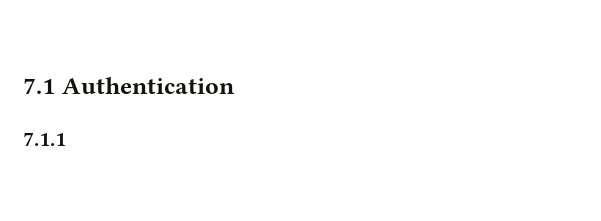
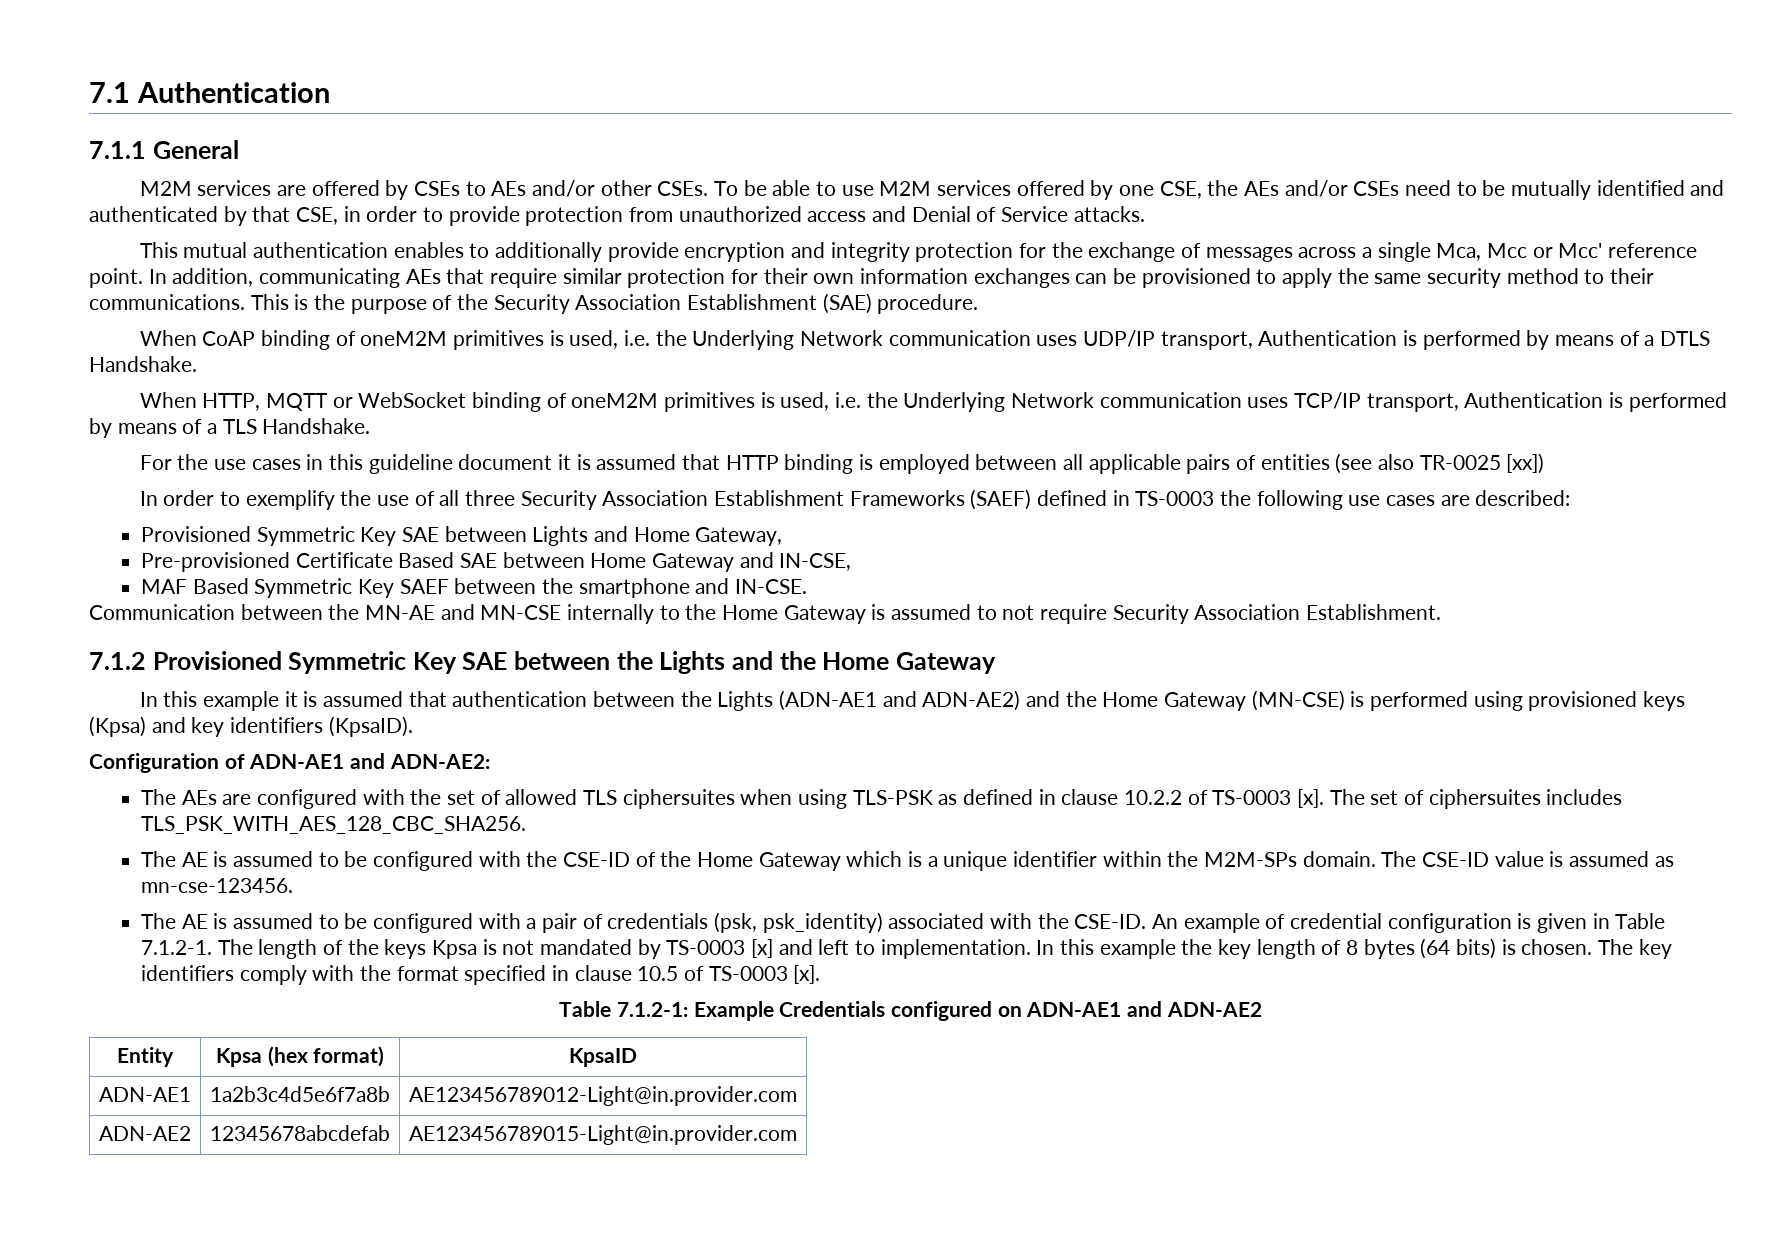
- 7.1.1
+ 7.1.1 General
+ M2M services are offered by CSEs to AEs and/or other CSEs. To be able to use M2M services offered by one CSE, the AEs and/or CSEs need to be mutually identified and authenticated by that CSE, in order to provide protection from unauthorized access and Denial of Service attacks.
+ This mutual authentication enables to additionally provide encryption and integrity protection for the exchange of messages across a single Mca, Mcc or Mcc' reference point. In addition, communicating AEs that require similar protection for their own information exchanges can be provisioned to apply the same security method to their communications. This is the purpose of the Security Association Establishment (SAE) procedure.
+ When CoAP binding of oneM2M primitives is used, i.e. the Underlying Network communication uses UDP/IP transport, Authentication is performed by means of a DTLS Handshake.
+ When HTTP, MQTT or WebSocket binding of oneM2M primitives is used, i.e. the Underlying Network communication uses TCP/IP transport, Authentication is performed by means of a TLS Handshake.
+ For the use cases in this guideline document it is assumed that HTTP binding is employed between all applicable pairs of entities (see also TR-0025 [xx])
+ In order to exemplify the use of all three Security Association Establishment Frameworks (SAEF) defined in TS-0003 the following use cases are described:
+ Provisioned Symmetric Key SAE between Lights and Home Gateway,
+ Pre-provisioned Certificate Based SAE between Home Gateway and IN-CSE,
+ MAF Based Symmetric Key SAEF between the smartphone and IN-CSE.
+ Communication between the MN-AE and MN-CSE internally to the Home Gateway is assumed to not require Security Association Establishment.
+ 7.1.2 Provisioned Symmetric Key SAE between the Lights and the Home Gateway
+ In this example it is assumed that authentication between the Lights (ADN-AE1 and ADN-AE2) and the Home Gateway (MN-CSE) is performed using provisioned keys (Kpsa) and key identifiers (KpsaID).
+ Configuration of ADN-AE1 and ADN-AE2:
+ The AEs are configured with the set of allowed TLS ciphersuites when using TLS-PSK as defined in clause 10.2.2 of TS-0003 [x]. The set of ciphersuites includes TLS_PSK_WITH_AES_128_CBC_SHA256.
+ The AE is assumed to be configured with the CSE-ID of the Home Gateway which is a unique identifier within the M2M-SPs domain. The CSE-ID value is assumed as mn-cse-123456.
+ The AE is assumed to be configured with a pair of credentials (psk, psk_identity) associated with the CSE-ID. An example of credential configuration is given in Table 7.1.2-1. The length of the keys Kpsa is not mandated by TS-0003 [x] and left to implementation. In this example the key length of 8 bytes (64 bits) is chosen. The key identifiers comply with the format specified in clause 10.5 of TS-0003 [x].
+ Table 7.1.2-1: Example Credentials configured on ADN-AE1 and ADN-AE2
+ Entity | Kpsa (hex format) | KpsaID
+ ADN-AE1 | 1a2b3c4d5e6f7a8b | AE123456789012-Light@in.provider.com
+ ADN-AE2 | 12345678abcdefab | AE123456789015-Light@in.provider.com

